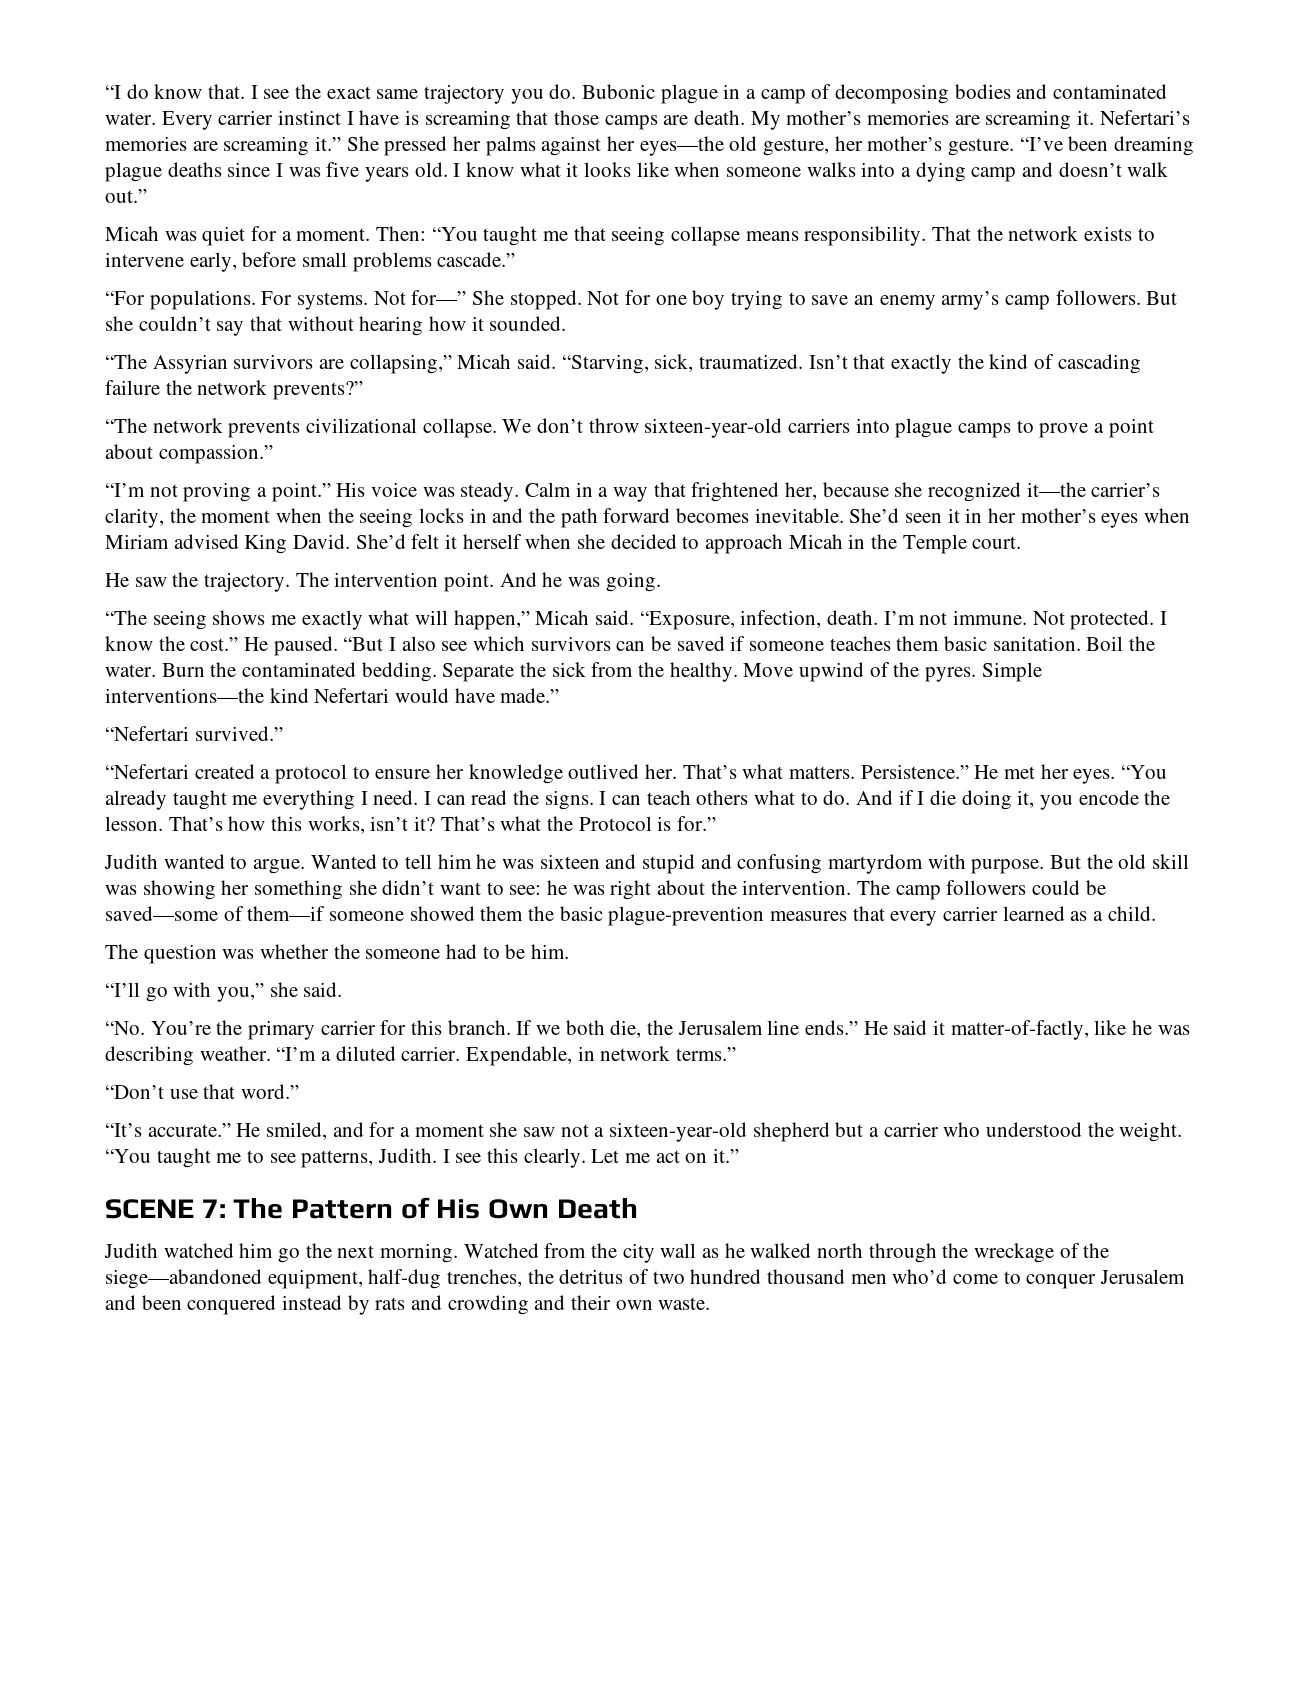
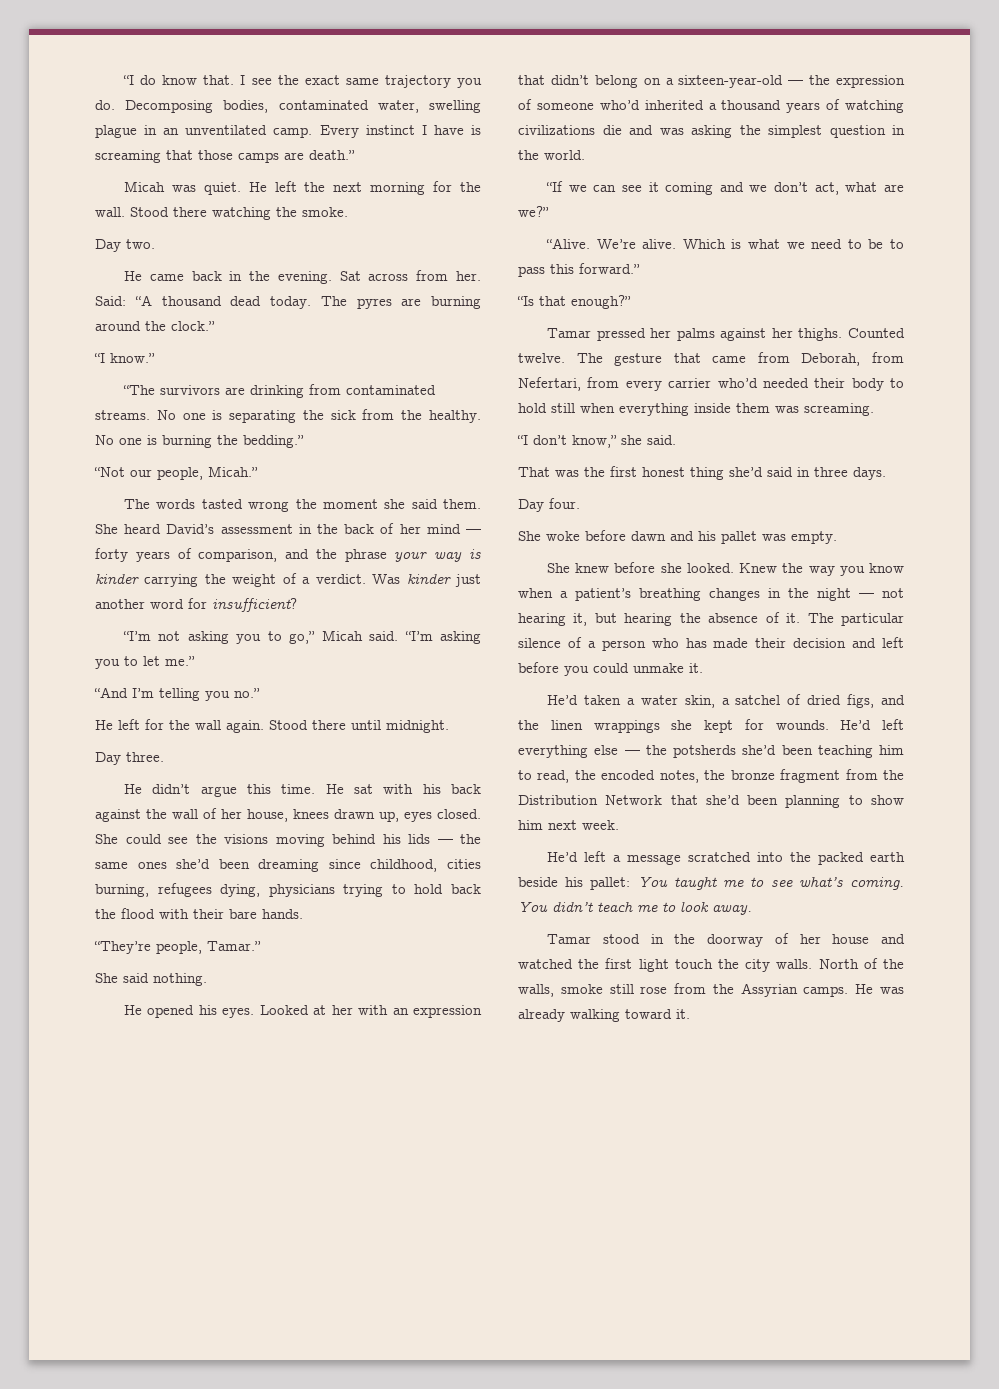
- Bubonic plague in a camp of decomposing bodies and contaminated water. Every carrier instinct I have is screaming that those camps are death. My mother’s memories are screaming it. Nefertari’s memories are screaming it.” She pressed her palms against her eyes—the old gesture, her mother’s gesture. “I’ve been dreaming plague deaths since I was five years old. I know what it looks like when someone walks into a dying camp and doesn’t walk out.”
- Micah was quiet for a moment. Then: “You taught me that seeing collapse means responsibility. That the network exists to intervene early, before small problems cascade.”
- “For populations. For systems. Not for—” She stopped. Not for one boy trying to save an enemy army’s camp followers. But she couldn’t say that without hearing how it sounded.
- “The Assyrian survivors are collapsing,” Micah said. “Starving, sick, traumatized. Isn’t that exactly the kind of cascading failure the network prevents?”
- “The network prevents civilizational collapse. We don’t throw sixteen-year-old carriers into plague camps to prove a point about compassion.”
- “I’m not proving a point.” His voice was steady. Calm in a way that frightened her, because she recognized it—the carrier’s clarity, the moment when the seeing locks in and the path forward becomes inevitable. She’d seen it in her mother’s eyes when Miriam advised King David. She’d felt it herself when she decided to approach Micah in the Temple court.
- He saw the trajectory. The intervention point. And he was going.
- “The seeing shows me exactly what will happen,” Micah said. “Exposure, infection, death. I’m not immune. Not protected. I know the cost.” He paused. “But I also see which survivors can be saved if someone teaches them basic sanitation. Boil the water. Burn the contaminated bedding. Separate the sick from the healthy. Move upwind of the pyres. Simple interventions—the kind Nefertari would have made.”
- “Nefertari survived.”
- “Nefertari created a protocol to ensure her knowledge outlived her. That’s what matters. Persistence.” He met her eyes. “You already taught me everything I need. I can read the signs. I can teach others what to do. And if I die doing it, you encode the lesson. That’s how this works, isn’t it? That’s what the Protocol is for.”
- Judith wanted to argue. Wanted to tell him he was sixteen and stupid and confusing martyrdom with purpose. But the old skill was showing her something she didn’t want to see: he was right about the intervention. The camp followers could be saved—some of them—if someone showed them the basic plague-prevention measures that every carrier learned as a child.
- The question was whether the someone had to be him.
- “I’ll go with you,” she said.
- “No. You’re the primary carrier for this branch. If we both die, the Jerusalem line ends.” He said it matter-of-factly, like he was describing weather. “I’m a diluted carrier. Expendable, in network terms.”
- “Don’t use that word.”
- “It’s accurate.” He smiled, and for a moment she saw not a sixteen-year-old shepherd but a carrier who understood the weight. “You taught me to see patterns, Judith. I see this clearly. Let me act on it.”
- SCENE 7: The Pattern of His Own Death
- Judith watched him go the next morning. Watched from the city wall as he walked north through the wreckage of the siege—abandoned equipment, half-dug trenches, the detritus of two hundred thousand men who’d come to conquer Jerusalem and been conquered instead by rats and crowding and their own waste.
+ Decomposing bodies, contaminated water, swelling plague in an unventilated camp. Every instinct I have is screaming that those camps are death.”
+ Micah was quiet. He left the next morning for the wall. Stood there watching the smoke.
+ Day two.
+ He came back in the evening. Sat across from her. Said: “A thousand dead today. The pyres are burning around the clock.”
+ “I know.”
+ “The survivors are drinking from contaminated streams. No one is separating the sick from the healthy. No one is burning the bedding.”
+ “Not our people, Micah.”
+ The words tasted wrong the moment she said them. She heard David’s assessment in the back of her mind — forty years of comparison, and the phrase your way is kinder carrying the weight of a verdict. Was kinder just another word for insufficient?
+ “I’m not asking you to go,” Micah said. “I’m asking you to let me.”
+ “And I’m telling you no.”
+ He left for the wall again. Stood there until midnight.
+ Day three.
+ He didn’t argue this time. He sat with his back against the wall of her house, knees drawn up, eyes closed. She could see the visions moving behind his lids — the same ones she’d been dreaming since childhood, cities burning, refugees dying, physicians trying to hold back the flood with their bare hands.
+ “They’re people, Tamar.”
+ She said nothing.
+ He opened his eyes. Looked at her with an expression that didn’t belong on a sixteen-year-old — the expression of someone who’d inherited a thousand years of watching civilizations die and was asking the simplest question in the world.
+ “If we can see it coming and we don’t act, what are we?”
+ “Alive. We’re alive. Which is what we need to be to pass this forward.”
+ “Is that enough?”
+ Tamar pressed her palms against her thighs. Counted twelve. The gesture that came from Deborah, from Nefertari, from every carrier who’d needed their body to hold still when everything inside them was screaming.
+ “I don’t know,” she said.
+ That was the first honest thing she’d said in three days.
+ Day four.
+ She woke before dawn and his pallet was empty.
+ She knew before she looked. Knew the way you know when a patient’s breathing changes in the night — not hearing it, but hearing the absence of it. The particular silence of a person who has made their decision and left before you could unmake it.
+ He’d taken a water skin, a satchel of dried figs, and the linen wrappings she kept for wounds. He’d left everything else — the potsherds she’d been teaching him to read, the encoded notes, the bronze fragment from the Distribution Network that she’d been planning to show him next week.
+ He’d left a message scratched into the packed earth beside his pallet: You taught me to see what’s coming. You didn’t teach me to look away.
+ Tamar stood in the doorway of her house and watched the first light touch the city walls. North of the walls, smoke still rose from the Assyrian camps. He was already walking toward it.

